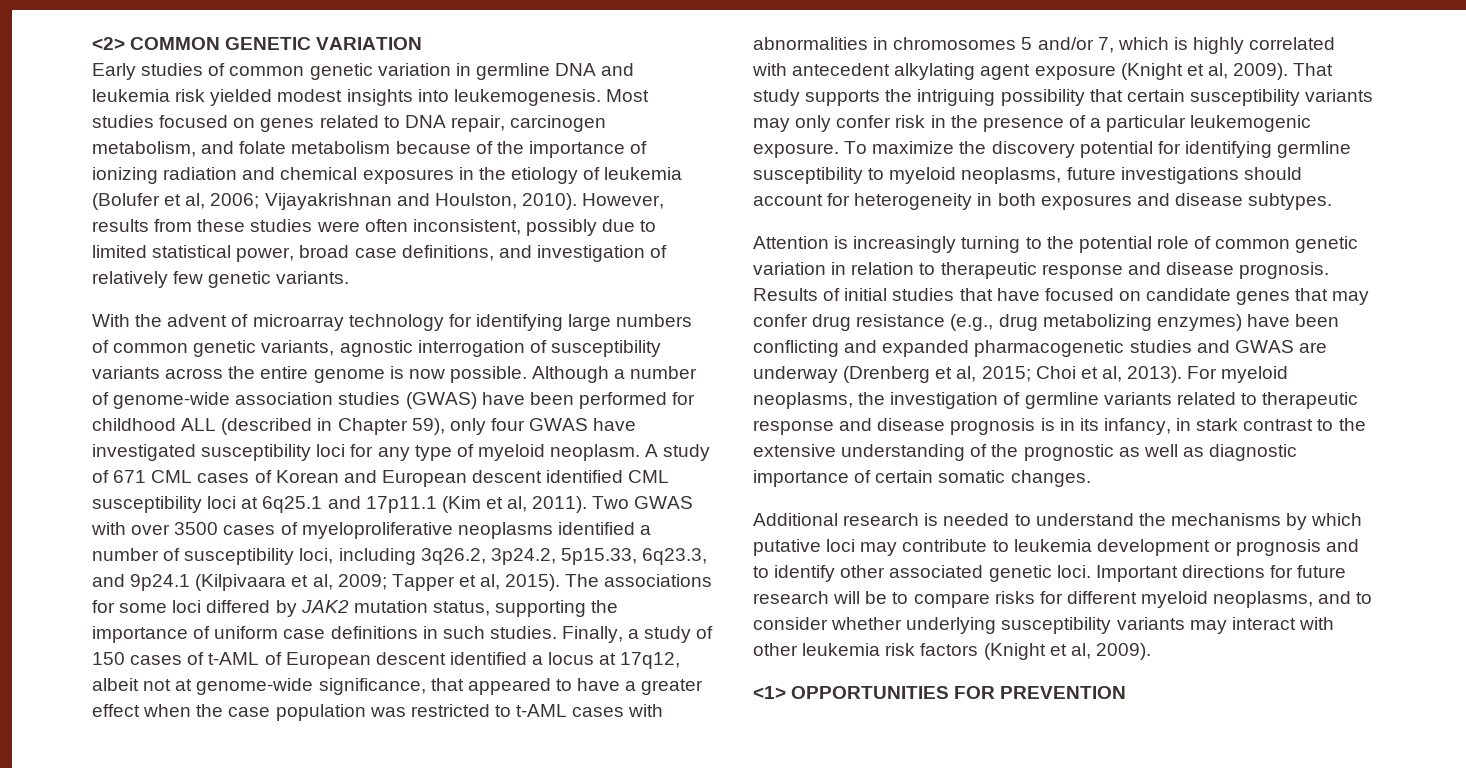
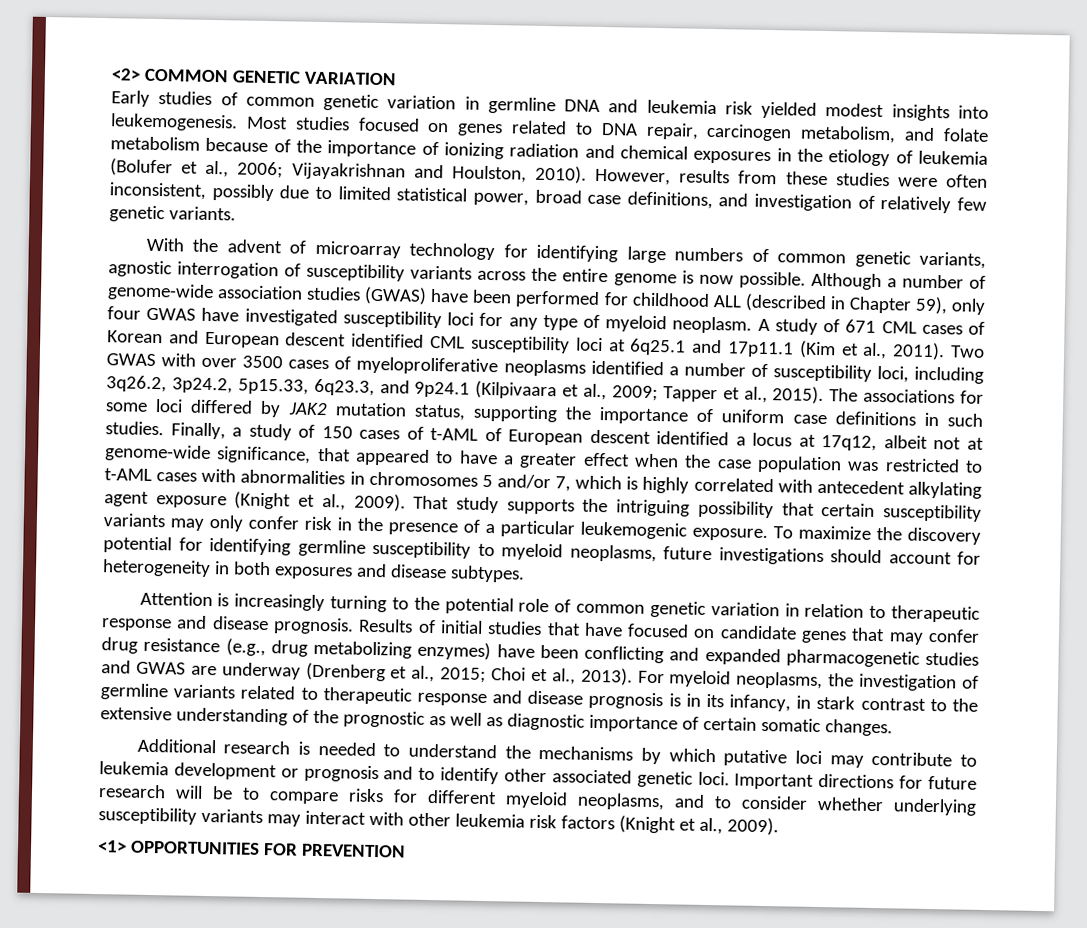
- Most studies focused on genes related to DNA repair, carcinogen metabolism, and folate metabolism because of the importance of ionizing radiation and chemical exposures in the etiology of leukemia (Bolufer et al, 2006; Vijayakrishnan and Houlston, 2010).
+ Most studies focused on genes related to DNA repair, carcinogen metabolism, and folate metabolism because of the importance of ionizing radiation and chemical exposures in the etiology of leukemia (Bolufer et al., 2006; Vijayakrishnan and Houlston, 2010).
- A study of 671 CML cases of Korean and European descent identified CML susceptibility loci at 6q25.1 and 17p11.1 (Kim et al, 2011).
+ A study of 671 CML cases of Korean and European descent identified CML susceptibility loci at 6q25.1 and 17p11.1 (Kim et al., 2011).
- Two GWAS with over 3500 cases of myeloproliferative neoplasms identified a number of susceptibility loci, including 3q26.2, 3p24.2, 5p15.33, 6q23.3, and 9p24.1 (Kilpivaara et al, 2009; Tapper et al, 2015).
+ Two GWAS with over 3500 cases of myeloproliferative neoplasms identified a number of susceptibility loci, including 3q26.2, 3p24.2, 5p15.33, 6q23.3, and 9p24.1 (Kilpivaara et al., 2009; Tapper et al., 2015).
- Finally, a study of 150 cases of t-AML of European descent identified a locus at 17q12, albeit not at genome-wide significance, that appeared to have a greater effect when the case population was restricted to t-AML cases with abnormalities in chromosomes 5 and/or 7, which is highly correlated with antecedent alkylating agent exposure (Knight et al, 2009).
+ Finally, a study of 150 cases of t-AML of European descent identified a locus at 17q12, albeit not at genome-wide significance, that appeared to have a greater effect when the case population was restricted to t-AML cases with abnormalities in chromosomes 5 and/or 7, which is highly correlated with antecedent alkylating agent exposure (Knight et al., 2009).
- Results of initial studies that have focused on candidate genes that may confer drug resistance (e.g., drug metabolizing enzymes) have been conflicting and expanded pharmacogenetic studies and GWAS are underway (Drenberg et al, 2015; Choi et al, 2013).
+ Results of initial studies that have focused on candidate genes that may confer drug resistance (e.g., drug metabolizing enzymes) have been conflicting and expanded pharmacogenetic studies and GWAS are underway (Drenberg et al., 2015; Choi et al., 2013).
- Important directions for future research will be to compare risks for different myeloid neoplasms, and to consider whether underlying susceptibility variants may interact with other leukemia risk factors (Knight et al, 2009).
+ Important directions for future research will be to compare risks for different myeloid neoplasms, and to consider whether underlying susceptibility variants may interact with other leukemia risk factors (Knight et al., 2009).

